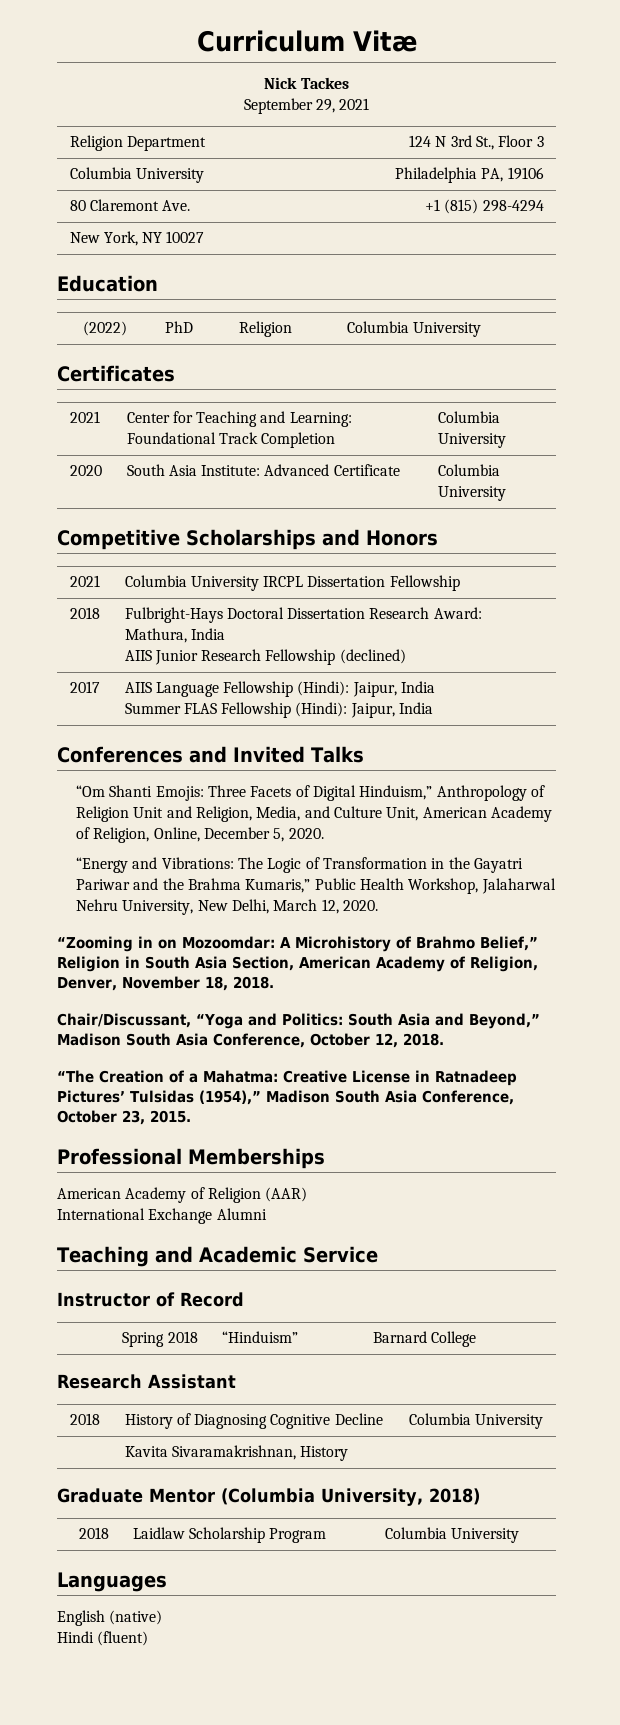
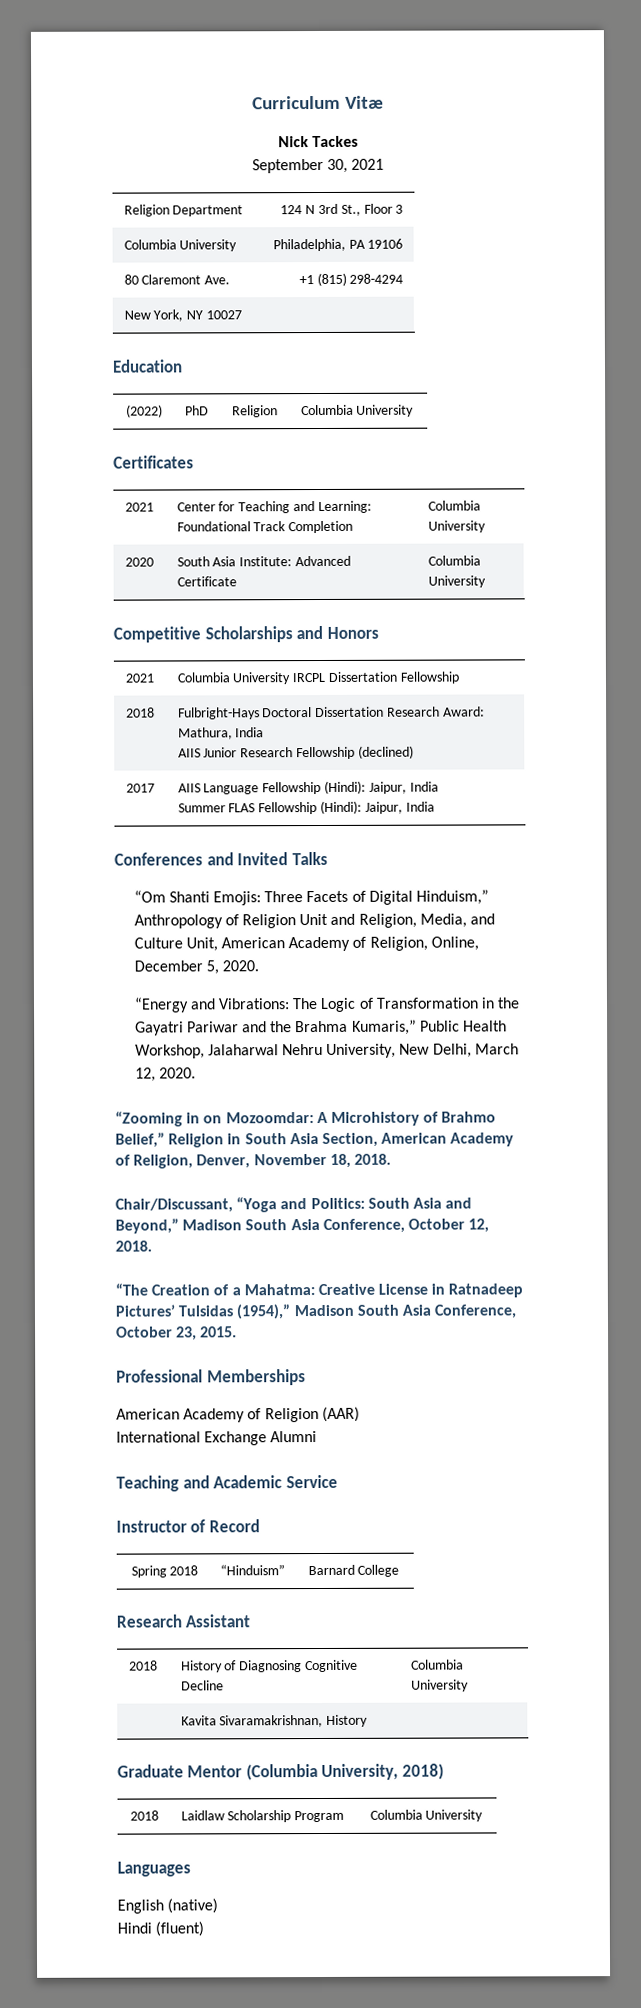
- September 29, 2021
+ September 30, 2021
- Columbia University | Philadelphia PA, 19106
+ Columbia University | Philadelphia, PA 19106

